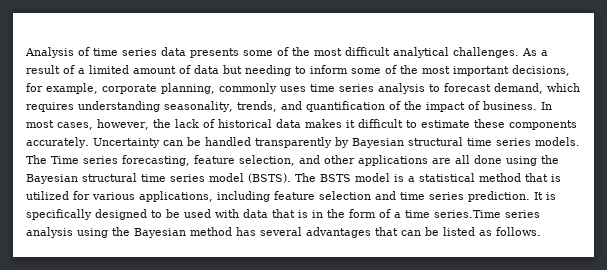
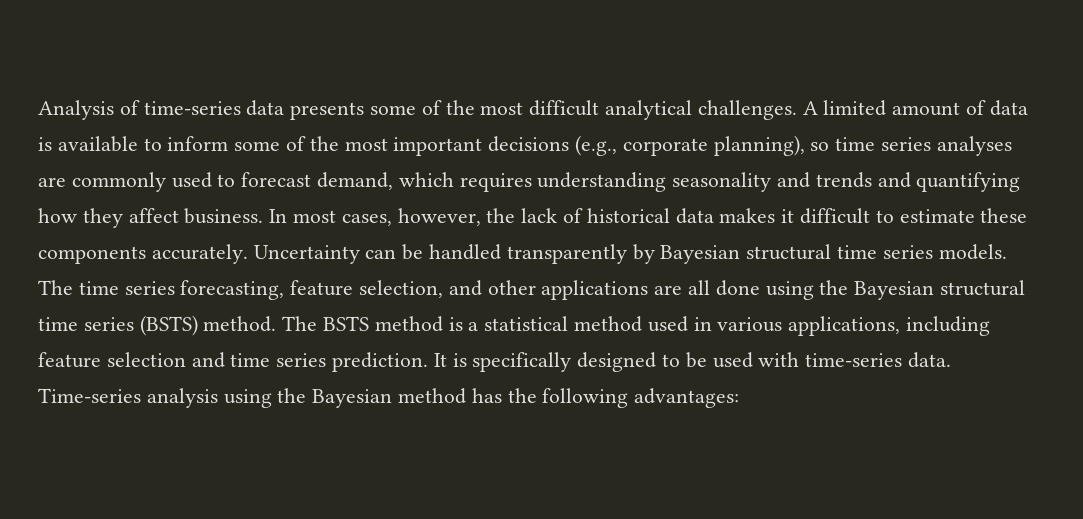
- Analysis of time series data presents some of the most difficult analytical challenges.
+ Analysis of time-series data presents some of the most difficult analytical challenges.
- As a result of a limited amount of data but needing to inform some of the most important decisions, for example, corporate planning, commonly uses time series analysis to forecast demand, which requires understanding seasonality, trends, and quantification of the impact of business.
+ A limited amount of data is available to inform some of the most important decisions (e.g., corporate planning), so time series analyses are commonly used to forecast demand, which requires understanding seasonality and trends and quantifying how they affect business.
- The Time series forecasting, feature selection, and other applications are all done using the Bayesian structural time series model (BSTS).
+ The time series forecasting, feature selection, and other applications are all done using the Bayesian structural time series (BSTS) method.
- The BSTS model is a statistical method that is utilized for various applications, including feature selection and time series prediction.
+ The BSTS method is a statistical method used in various applications, including feature selection and time series prediction.
- It is specifically designed to be used with data that is in the form of a time series.Time series analysis using the Bayesian method has several advantages that can be listed as follows.
+ It is specifically designed to be used with time-series data. Time-series analysis using the Bayesian method has the following advantages:

